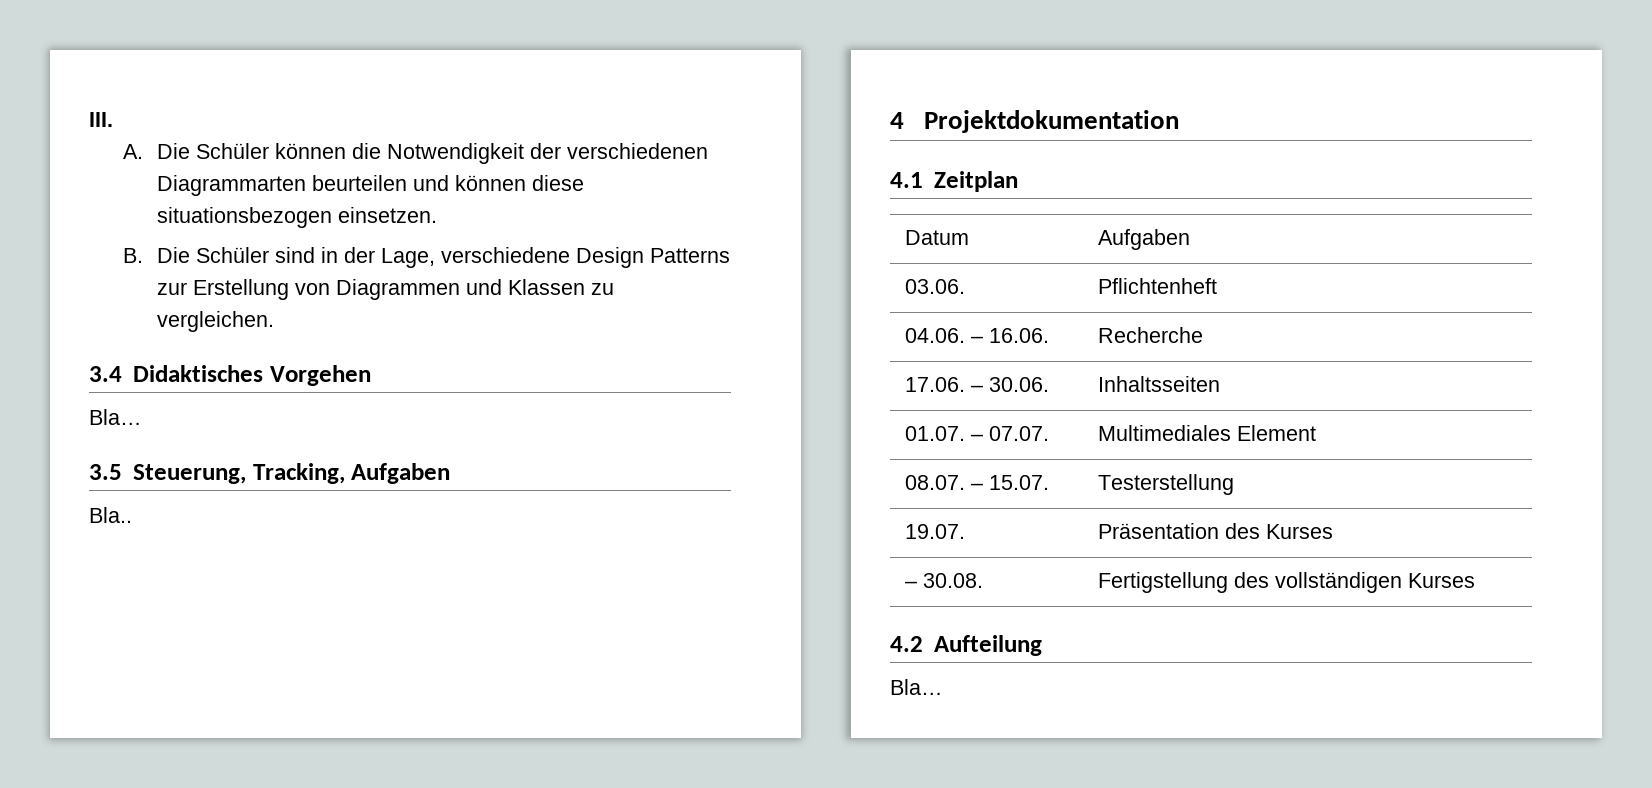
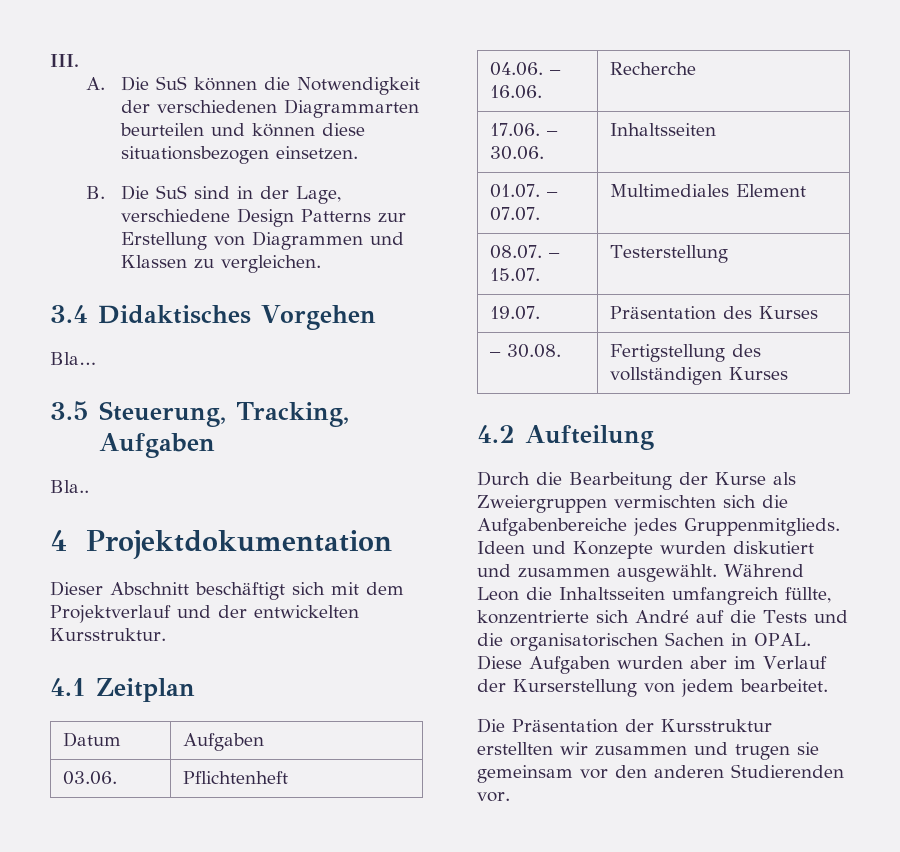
- A. Die Schüler können die Notwendigkeit der verschiedenen Diagrammarten beurteilen und können diese situationsbezogen einsetzen.
+ A. Die SuS können die Notwendigkeit der verschiedenen Diagrammarten beurteilen und können diese situationsbezogen einsetzen.
- B. Die Schüler sind in der Lage, verschiedene Design Patterns zur Erstellung von Diagrammen und Klassen zu vergleichen.
+ B. Die SuS sind in der Lage, verschiedene Design Patterns zur Erstellung von Diagrammen und Klassen zu vergleichen.
+ Dieser Abschnitt beschäftigt sich mit dem Projektverlauf und der entwickelten Kursstruktur.
  4.2 Aufteilung
- Bla…
+ Durch die Bearbeitung der Kurse als Zweiergruppen vermischten sich die Aufgabenbereiche jedes Gruppenmitglieds. Ideen und Konzepte wurden diskutiert und zusammen ausgewählt. Während Leon die Inhaltsseiten umfangreich füllte, konzentrierte sich André auf die Tests und die organisatorischen Sachen in OPAL. Diese Aufgaben wurden aber im Verlauf der Kurserstellung von jedem bearbeitet.
+ Die Präsentation der Kursstruktur erstellten wir zusammen und trugen sie gemeinsam vor den anderen Studierenden vor.

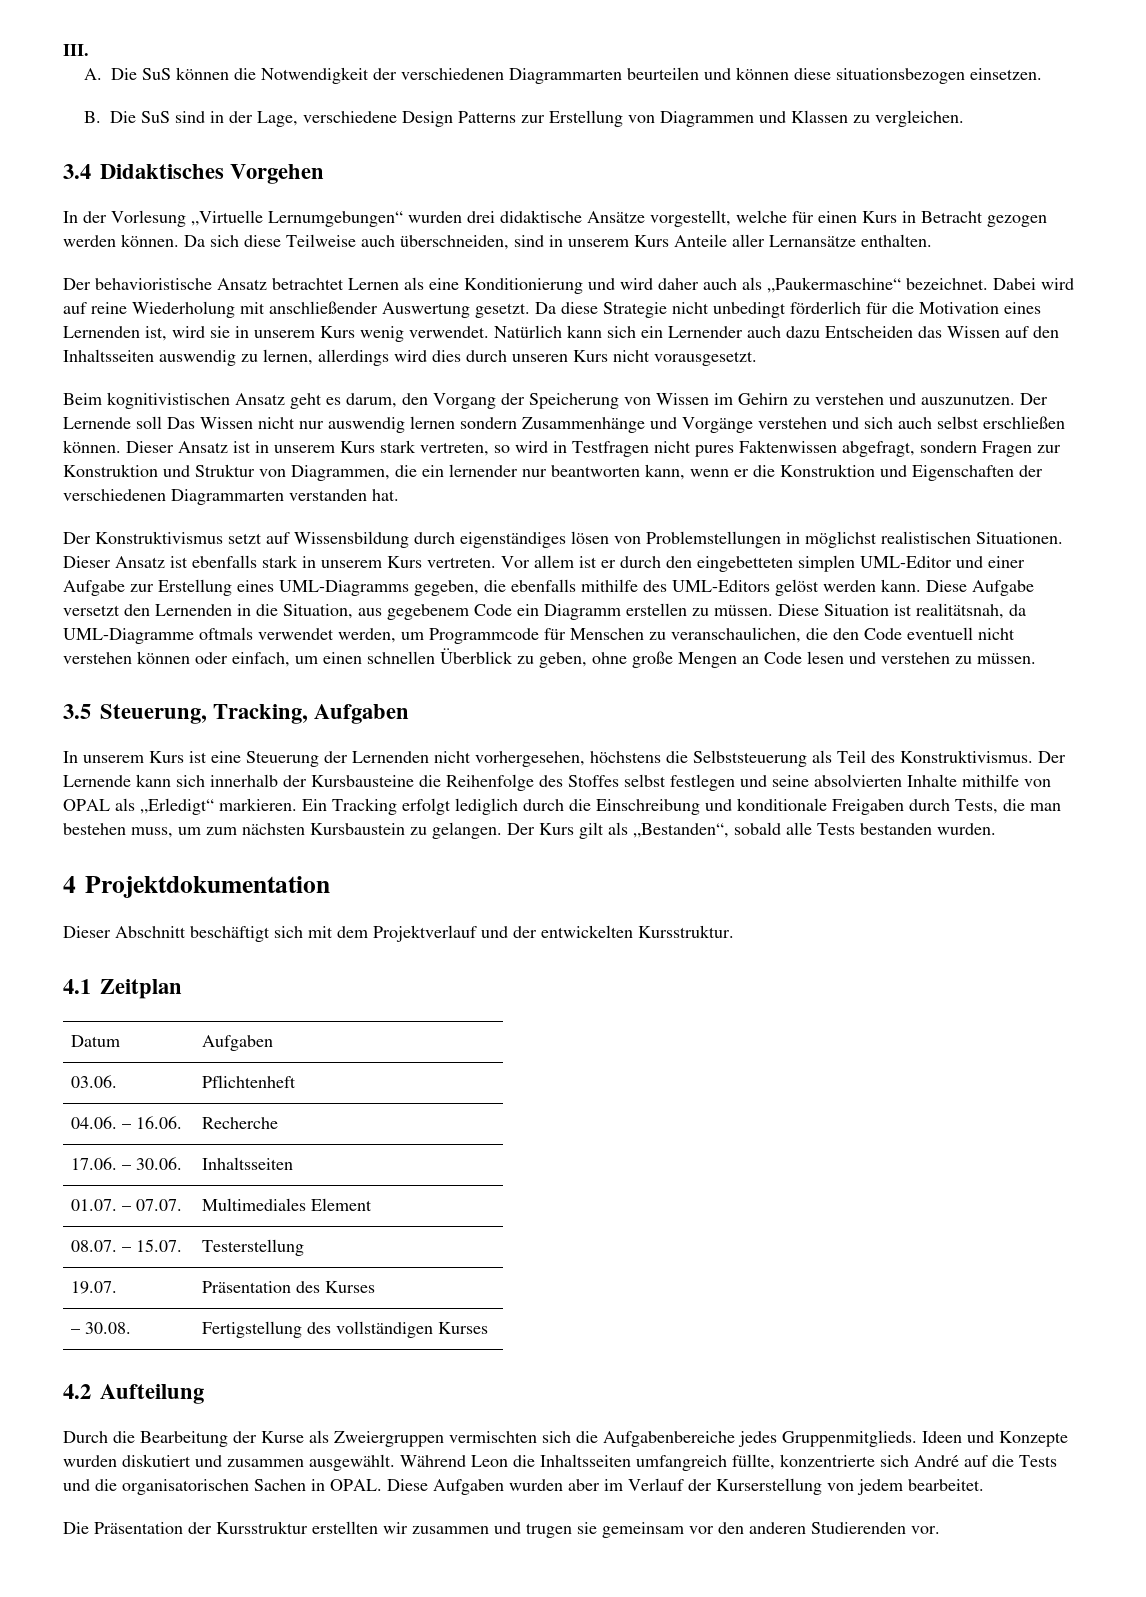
- Bla…
+ In der Vorlesung „Virtuelle Lernumgebungen“ wurden drei didaktische Ansätze vorgestellt, welche für einen Kurs in Betracht gezogen werden können. Da sich diese Teilweise auch überschneiden, sind in unserem Kurs Anteile aller Lernansätze enthalten.
+ Der behavioristische Ansatz betrachtet Lernen als eine Konditionierung und wird daher auch als „Paukermaschine“ bezeichnet. Dabei wird auf reine Wiederholung mit anschließender Auswertung gesetzt. Da diese Strategie nicht unbedingt förderlich für die Motivation eines Lernenden ist, wird sie in unserem Kurs wenig verwendet. Natürlich kann sich ein Lernender auch dazu Entscheiden das Wissen auf den Inhaltsseiten auswendig zu lernen, allerdings wird dies durch unseren Kurs nicht vorausgesetzt.
+ Beim kognitivistischen Ansatz geht es darum, den Vorgang der Speicherung von Wissen im Gehirn zu verstehen und auszunutzen. Der Lernende soll Das Wissen nicht nur auswendig lernen sondern Zusammenhänge und Vorgänge verstehen und sich auch selbst erschließen können. Dieser Ansatz ist in unserem Kurs stark vertreten, so wird in Testfragen nicht pures Faktenwissen abgefragt, sondern Fragen zur Konstruktion und Struktur von Diagrammen, die ein lernender nur beantworten kann, wenn er die Konstruktion und Eigenschaften der verschiedenen Diagrammarten verstanden hat.
+ Der Konstruktivismus setzt auf Wissensbildung durch eigenständiges lösen von Problemstellungen in möglichst realistischen Situationen. Dieser Ansatz ist ebenfalls stark in unserem Kurs vertreten. Vor allem ist er durch den eingebetteten simplen UML-Editor und einer Aufgabe zur Erstellung eines UML-Diagramms gegeben, die ebenfalls mithilfe des UML-Editors gelöst werden kann. Diese Aufgabe versetzt den Lernenden in die Situation, aus gegebenem Code ein Diagramm erstellen zu müssen. Diese Situation ist realitätsnah, da UML-Diagramme oftmals verwendet werden, um Programmcode für Menschen zu veranschaulichen, die den Code eventuell nicht verstehen können oder einfach, um einen schnellen Überblick zu geben, ohne große Mengen an Code lesen und verstehen zu müssen.
  3.5 Steuerung, Tracking, Aufgaben
- Bla..
+ In unserem Kurs ist eine Steuerung der Lernenden nicht vorhergesehen, höchstens die Selbststeuerung als Teil des Konstruktivismus. Der Lernende kann sich innerhalb der Kursbausteine die Reihenfolge des Stoffes selbst festlegen und seine absolvierten Inhalte mithilfe von OPAL als „Erledigt“ markieren. Ein Tracking erfolgt lediglich durch die Einschreibung und konditionale Freigaben durch Tests, die man bestehen muss, um zum nächsten Kursbaustein zu gelangen. Der Kurs gilt als „Bestanden“, sobald alle Tests bestanden wurden.

